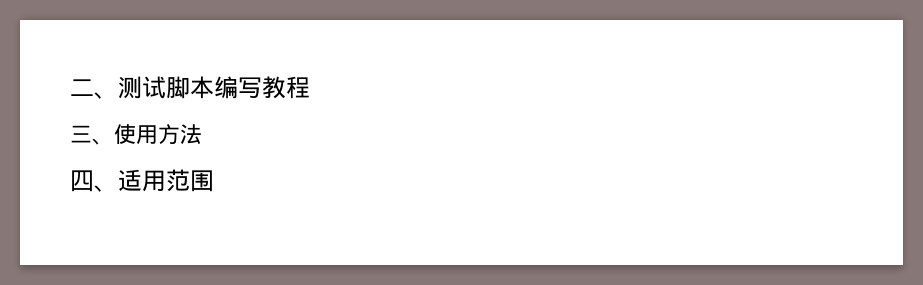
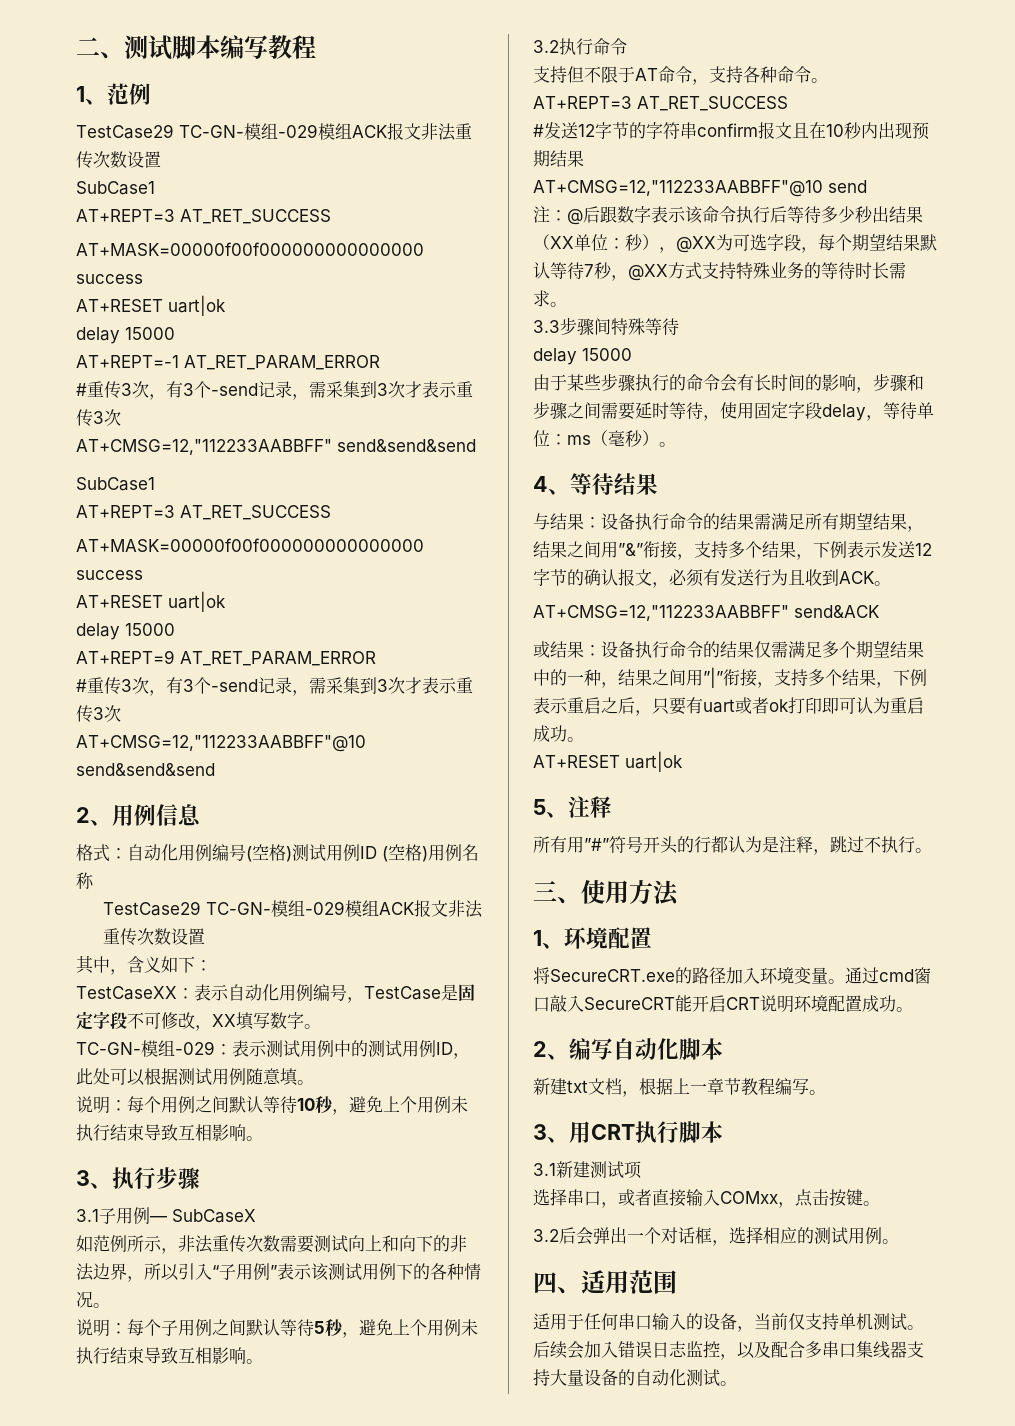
+ 1、范例
+ TestCase29 TC-GN-模组-029模组ACK报文非法重传次数设置
+ SubCase1
+ AT+REPT=3 AT_RET_SUCCESS
+ AT+MASK=00000f00f000000000000000 success
+ AT+RESET uart|ok
+ delay 15000
+ AT+REPT=-1 AT_RET_PARAM_ERROR
+ #重传3次，有3个-send记录，需采集到3次才表示重传3次
+ AT+CMSG=12,"112233AABBFF" send&send&send
+ SubCase1
+ AT+REPT=3 AT_RET_SUCCESS
+ AT+MASK=00000f00f000000000000000 success
+ AT+RESET uart|ok
+ delay 15000
+ AT+REPT=9 AT_RET_PARAM_ERROR
+ #重传3次，有3个-send记录，需采集到3次才表示重传3次
+ AT+CMSG=12,"112233AABBFF"@10 send&send&send
+ 2、用例信息
+ 格式：自动化用例编号(空格)测试用例ID (空格)用例名称
+ TestCase29 TC-GN-模组-029模组ACK报文非法重传次数设置
+ 其中，含义如下：
+ TestCaseXX：表示自动化用例编号，TestCase是固定字段不可修改，XX填写数字。
+ TC-GN-模组-029：表示测试用例中的测试用例ID，此处可以根据测试用例随意填。
+ 说明：每个用例之间默认等待10秒，避免上个用例未执行结束导致互相影响。
+ 3、执行步骤
+ 3.1子用例— SubCaseX
+ 如范例所示，非法重传次数需要测试向上和向下的非法边界，所以引入“子用例”表示该测试用例下的各种情况。
+ 说明：每个子用例之间默认等待5秒，避免上个用例未执行结束导致互相影响。
+ 3.2执行命令
+ 支持但不限于AT命令，支持各种命令。
+ AT+REPT=3 AT_RET_SUCCESS
+ #发送12字节的字符串confirm报文且在10秒内出现预期结果
+ AT+CMSG=12,"112233AABBFF"@10 send
+ 注：@后跟数字表示该命令执行后等待多少秒出结果（XX单位：秒），@XX为可选字段，每个期望结果默认等待7秒，@XX方式支持特殊业务的等待时长需求。
+ 3.3步骤间特殊等待
+ delay 15000
+ 由于某些步骤执行的命令会有长时间的影响，步骤和步骤之间需要延时等待，使用固定字段delay，等待单位：ms（毫秒）。
+ 4、等待结果
+ 与结果：设备执行命令的结果需满足所有期望结果，结果之间用”&”衔接，支持多个结果，下例表示发送12字节的确认报文，必须有发送行为且收到ACK。
+ AT+CMSG=12,"112233AABBFF" send&ACK
+ 或结果：设备执行命令的结果仅需满足多个期望结果中的一种，结果之间用”|”衔接，支持多个结果，下例表示重启之后，只要有uart或者ok打印即可认为重启成功。
+ AT+RESET uart|ok
+ 5、注释
+ 所有用”#”符号开头的行都认为是注释，跳过不执行。
  三、使用方法
+ 1、环境配置
+ 将SecureCRT.exe的路径加入环境变量。通过cmd窗口敲入SecureCRT能开启CRT说明环境配置成功。
+ 2、编写自动化脚本
+ 新建txt文档，根据上一章节教程编写。
+ 3、用CRT执行脚本
+ 3.1新建测试项
+ 选择串口，或者直接输入COMxx，点击按键。
+ 3.2后会弹出一个对话框，选择相应的测试用例。
  四、适用范围
+ 适用于任何串口输入的设备，当前仅支持单机测试。后续会加入错误日志监控，以及配合多串口集线器支持大量设备的自动化测试。

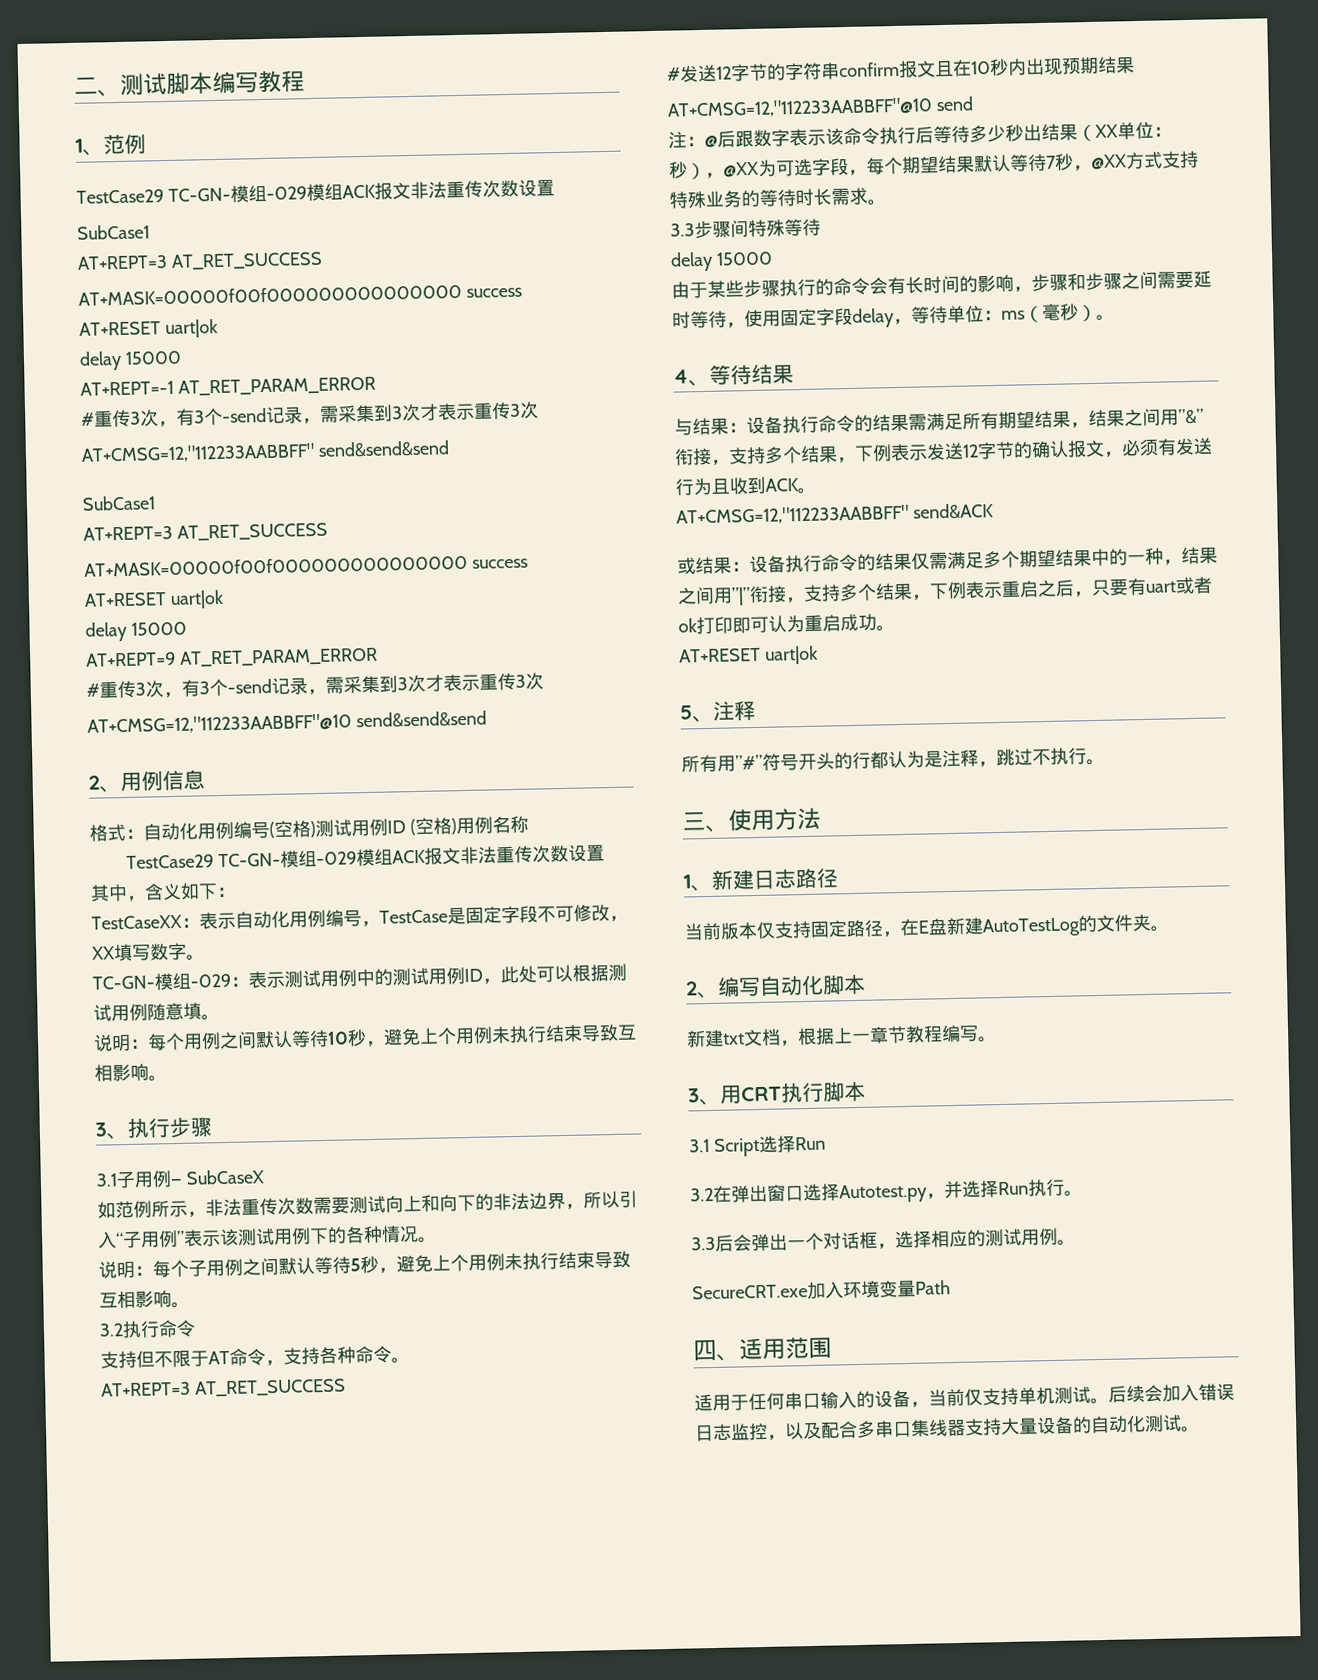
- 1、环境配置
- 将SecureCRT.exe的路径加入环境变量。通过cmd窗口敲入SecureCRT能开启CRT说明环境配置成功。
+ 1、新建日志路径
+ 当前版本仅支持固定路径，在E盘新建AutoTestLog的文件夹。
- 3.1新建测试项
- 选择串口，或者直接输入COMxx，点击按键。
- 3.2后会弹出一个对话框，选择相应的测试用例。
+ 3.1 Script选择Run
+ 3.2在弹出窗口选择Autotest.py，并选择Run执行。
+ 3.3后会弹出一个对话框，选择相应的测试用例。
+ SecureCRT.exe加入环境变量Path

